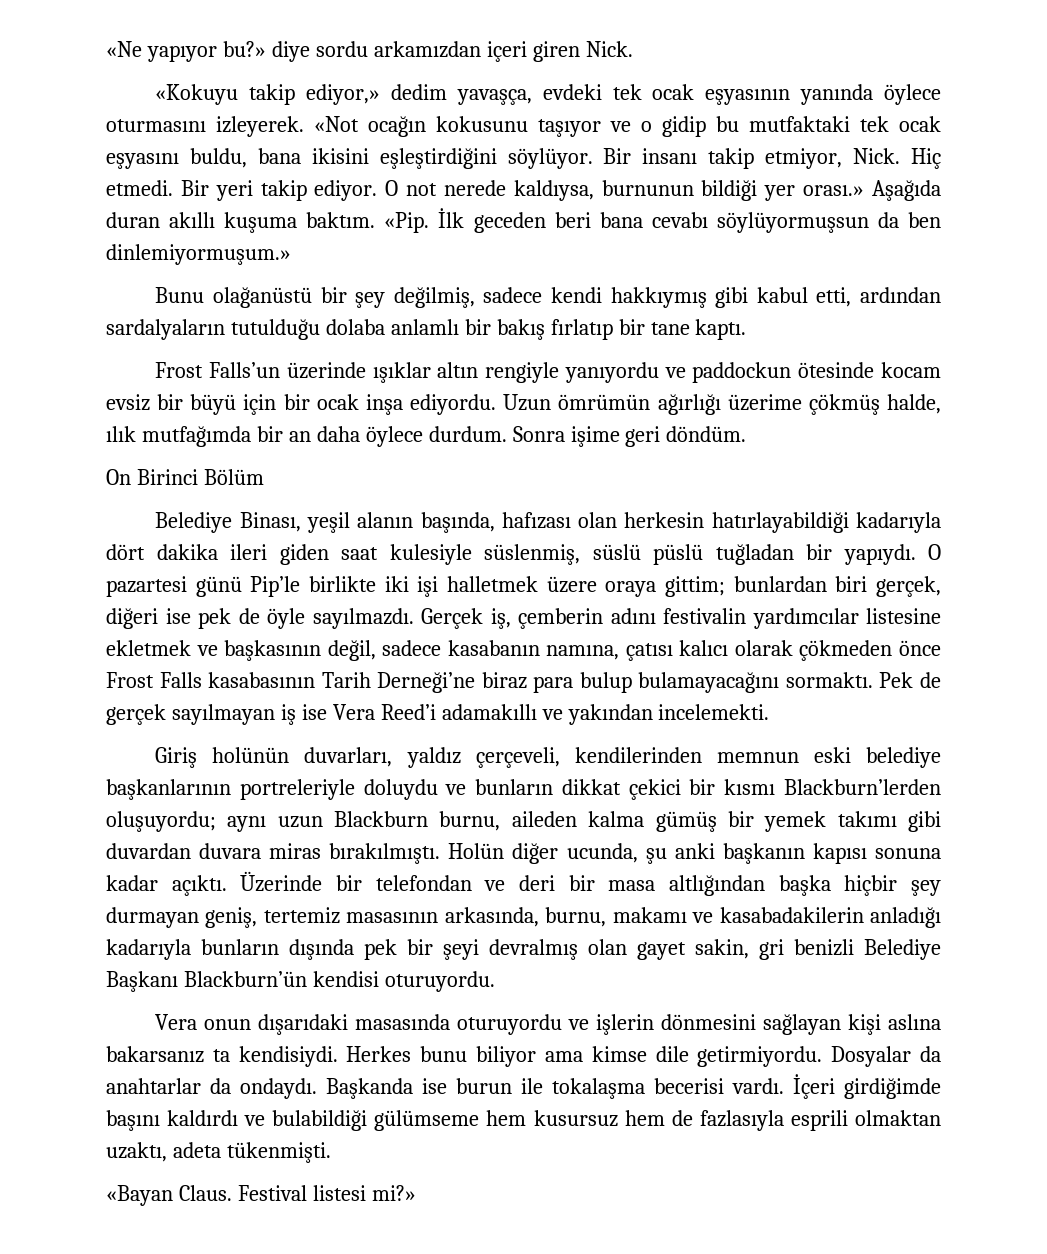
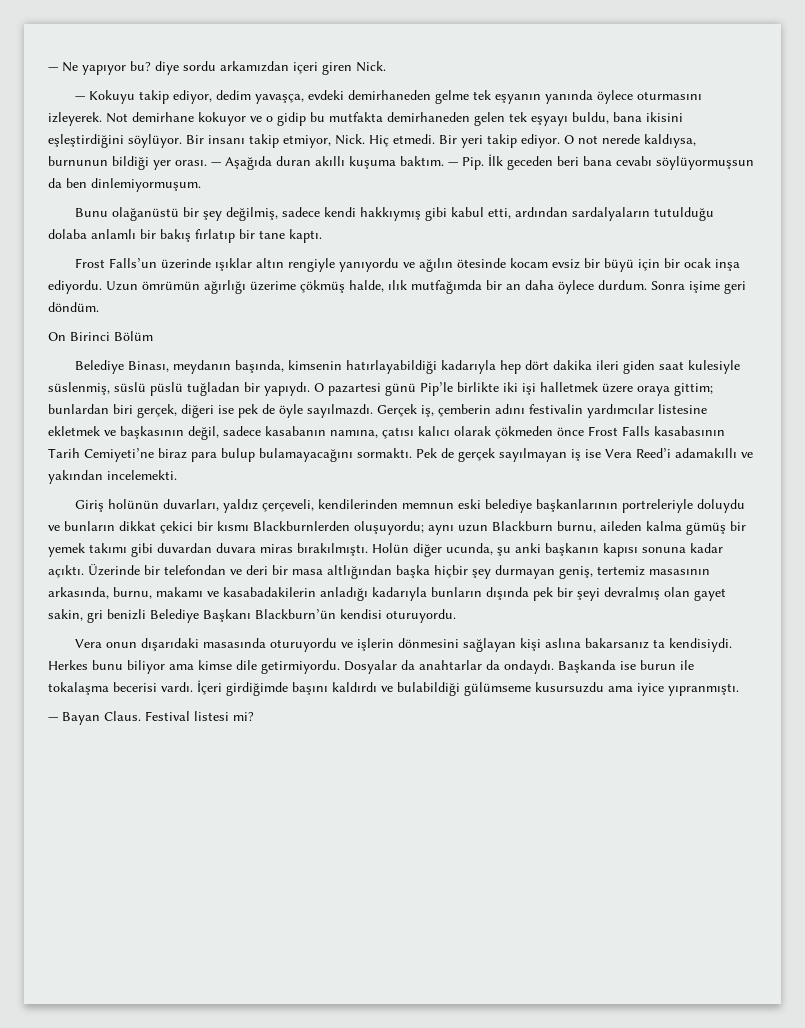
- «Ne yapıyor bu?» diye sordu arkamızdan içeri giren Nick.
+ — Ne yapıyor bu? diye sordu arkamızdan içeri giren Nick.
- «Kokuyu takip ediyor,» dedim yavaşça, evdeki tek ocak eşyasının yanında öylece oturmasını izleyerek. «Not ocağın kokusunu taşıyor ve o gidip bu mutfaktaki tek ocak eşyasını buldu, bana ikisini eşleştirdiğini söylüyor.
+ — Kokuyu takip ediyor, dedim yavaşça, evdeki demirhaneden gelme tek eşyanın yanında öylece oturmasını izleyerek. Not demirhane kokuyor ve o gidip bu mutfakta demirhaneden gelen tek eşyayı buldu, bana ikisini eşleştirdiğini söylüyor.
- O not nerede kaldıysa, burnunun bildiği yer orası.» Aşağıda duran akıllı kuşuma baktım.
+ O not nerede kaldıysa, burnunun bildiği yer orası. — Aşağıda duran akıllı kuşuma baktım.
- «Pip. İlk geceden beri bana cevabı söylüyormuşsun da ben dinlemiyormuşum.»
+ — Pip. İlk geceden beri bana cevabı söylüyormuşsun da ben dinlemiyormuşum.
- Frost Falls’un üzerinde ışıklar altın rengiyle yanıyordu ve paddockun ötesinde kocam evsiz bir büyü için bir ocak inşa ediyordu.
+ Frost Falls’un üzerinde ışıklar altın rengiyle yanıyordu ve ağılın ötesinde kocam evsiz bir büyü için bir ocak inşa ediyordu.
- Belediye Binası, yeşil alanın başında, hafızası olan herkesin hatırlayabildiği kadarıyla dört dakika ileri giden saat kulesiyle süslenmiş, süslü püslü tuğladan bir yapıydı.
+ Belediye Binası, meydanın başında, kimsenin hatırlayabildiği kadarıyla hep dört dakika ileri giden saat kulesiyle süslenmiş, süslü püslü tuğladan bir yapıydı.
- Gerçek iş, çemberin adını festivalin yardımcılar listesine ekletmek ve başkasının değil, sadece kasabanın namına, çatısı kalıcı olarak çökmeden önce Frost Falls kasabasının Tarih Derneği’ne biraz para bulup bulamayacağını sormaktı.
+ Gerçek iş, çemberin adını festivalin yardımcılar listesine ekletmek ve başkasının değil, sadece kasabanın namına, çatısı kalıcı olarak çökmeden önce Frost Falls kasabasının Tarih Cemiyeti’ne biraz para bulup bulamayacağını sormaktı.
- Giriş holünün duvarları, yaldız çerçeveli, kendilerinden memnun eski belediye başkanlarının portreleriyle doluydu ve bunların dikkat çekici bir kısmı Blackburn’lerden oluşuyordu; aynı uzun Blackburn burnu, aileden kalma gümüş bir yemek takımı gibi duvardan duvara miras bırakılmıştı.
+ Giriş holünün duvarları, yaldız çerçeveli, kendilerinden memnun eski belediye başkanlarının portreleriyle doluydu ve bunların dikkat çekici bir kısmı Blackburnlerden oluşuyordu; aynı uzun Blackburn burnu, aileden kalma gümüş bir yemek takımı gibi duvardan duvara miras bırakılmıştı.
- İçeri girdiğimde başını kaldırdı ve bulabildiği gülümseme hem kusursuz hem de fazlasıyla esprili olmaktan uzaktı, adeta tükenmişti.
- «Bayan Claus.
+ İçeri girdiğimde başını kaldırdı ve bulabildiği gülümseme kusursuzdu ama iyice yıpranmıştı.
+ — Bayan Claus.
- Festival listesi mi?»
+ Festival listesi mi?

